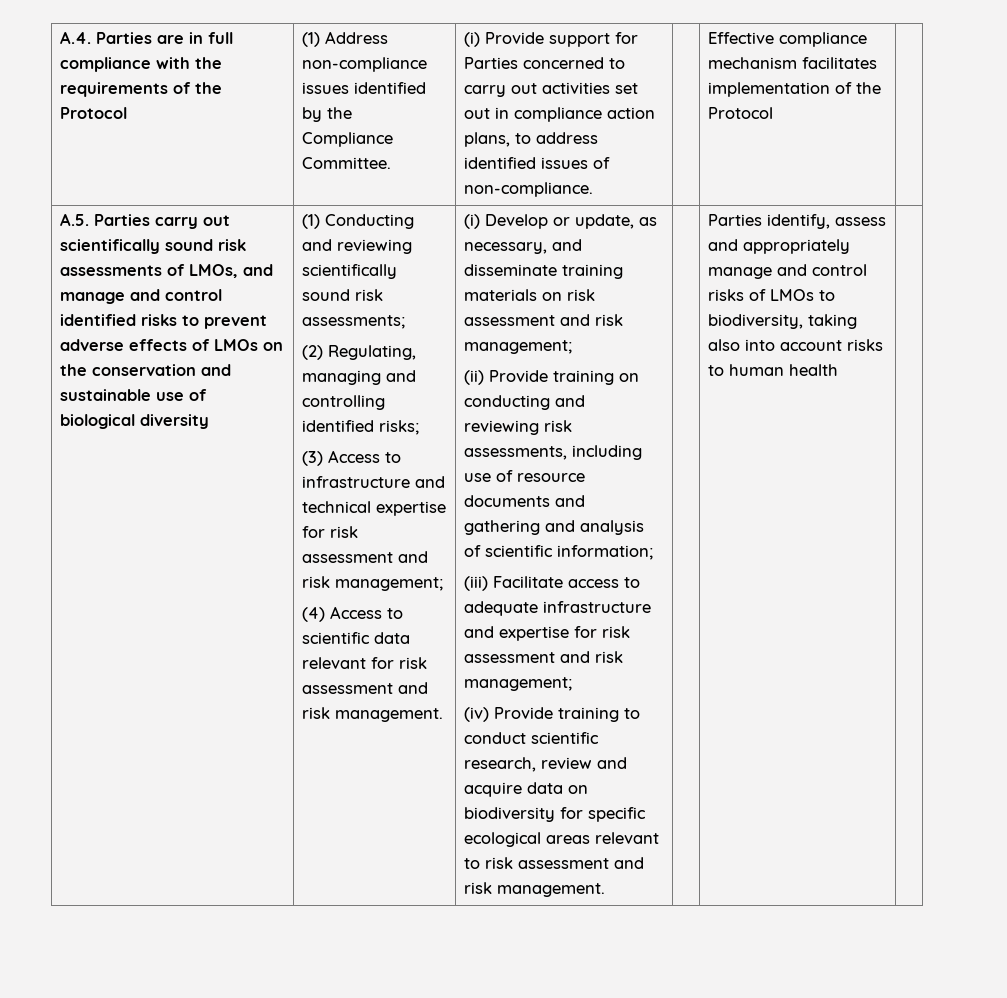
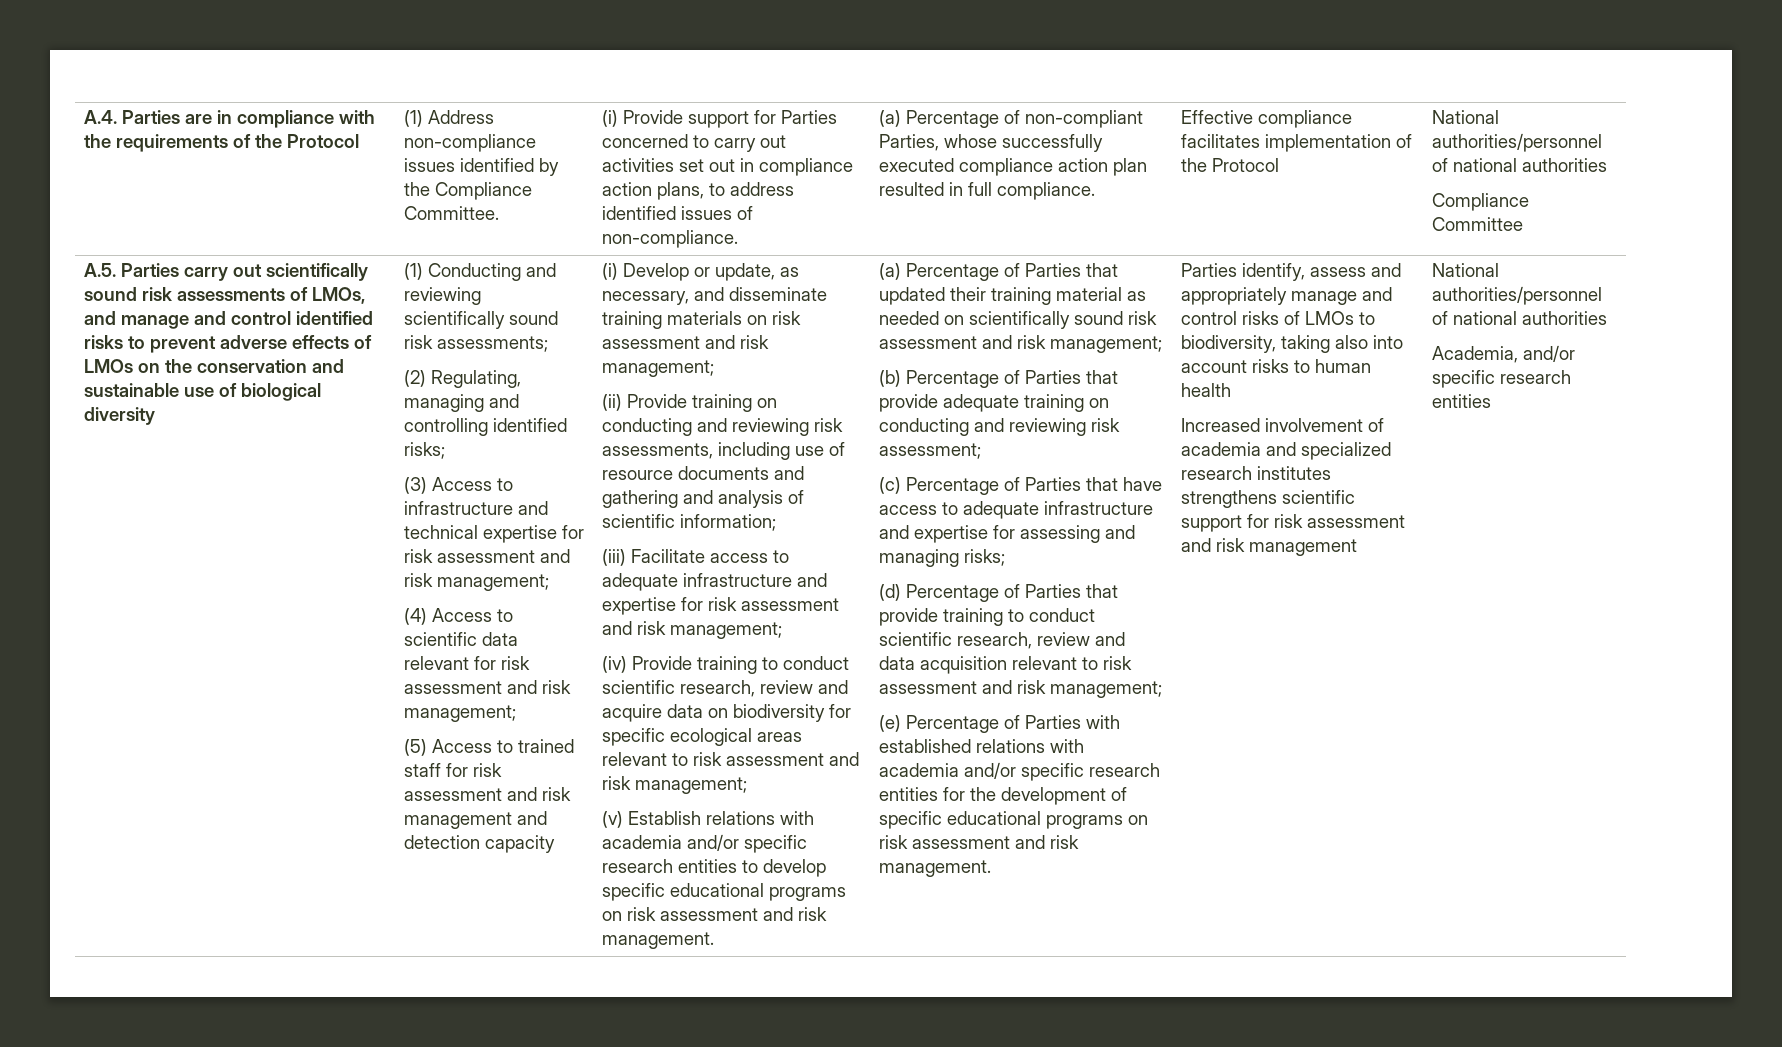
- A.4. Parties are in full compliance with the requirements of the Protocol
+ A.4. Parties are in compliance with the requirements of the Protocol
+ (a) Percentage of non-compliant Parties, whose successfully executed compliance action plan resulted in full compliance.
- Effective compliance mechanism facilitates implementation of the Protocol
+ Effective compliance facilitates implementation of the Protocol | National authorities/personnel of national authorities
+ Compliance Committee
- (4) Access to scientific data relevant for risk assessment and risk management.
+ (4) Access to scientific data relevant for risk assessment and risk management;
+ (5) Access to trained staff for risk assessment and risk management and detection capacity
- (iv) Provide training to conduct scientific research, review and acquire data on biodiversity for specific ecological areas relevant to risk assessment and risk management.
+ (iv) Provide training to conduct scientific research, review and acquire data on biodiversity for specific ecological areas relevant to risk assessment and risk management;
+ (v) Establish relations with academia and/or specific research entities to develop specific educational programs on risk assessment and risk management. | (a) Percentage of Parties that updated their training material as needed on scientifically sound risk assessment and risk management;
+ (b) Percentage of Parties that provide adequate training on conducting and reviewing risk assessment;
+ (c) Percentage of Parties that have access to adequate infrastructure and expertise for assessing and managing risks;
+ (d) Percentage of Parties that provide training to conduct scientific research, review and data acquisition relevant to risk assessment and risk management;
+ (e) Percentage of Parties with established relations with academia and/or specific research entities for the development of specific educational programs on risk assessment and risk management.
+ Increased involvement of academia and specialized research institutes strengthens scientific support for risk assessment and risk management | National authorities/personnel of national authorities
+ Academia, and/or specific research entities

